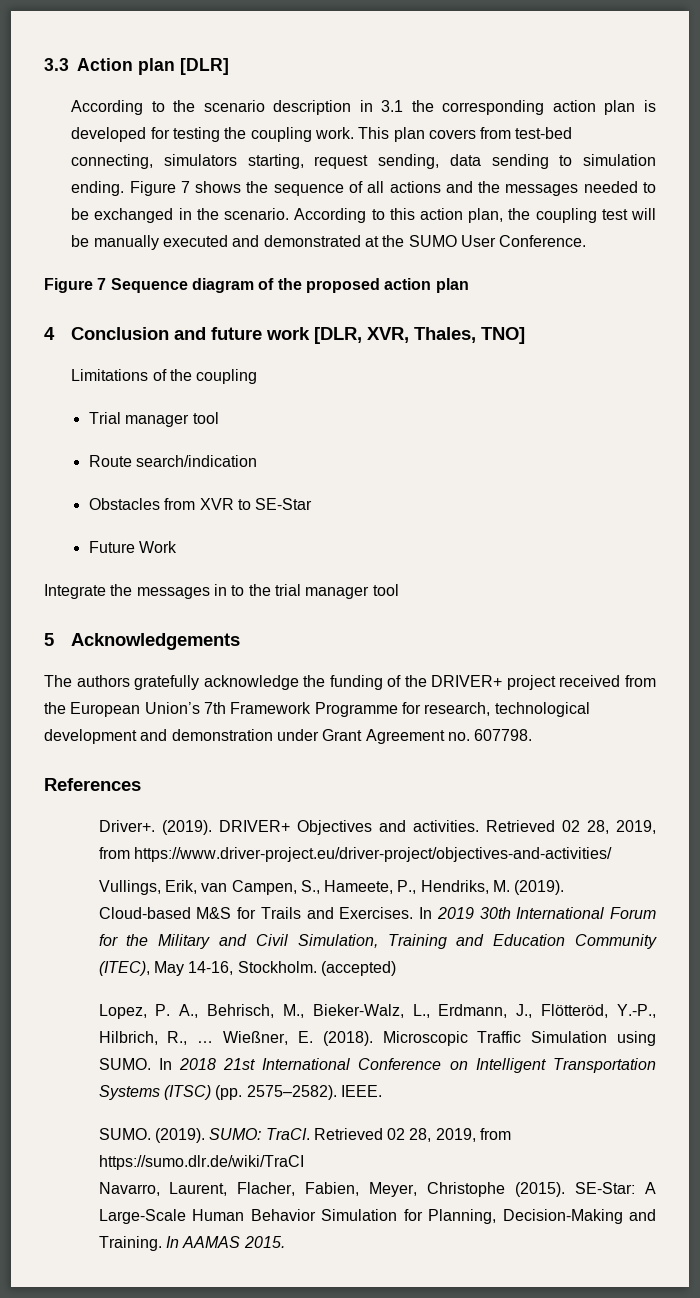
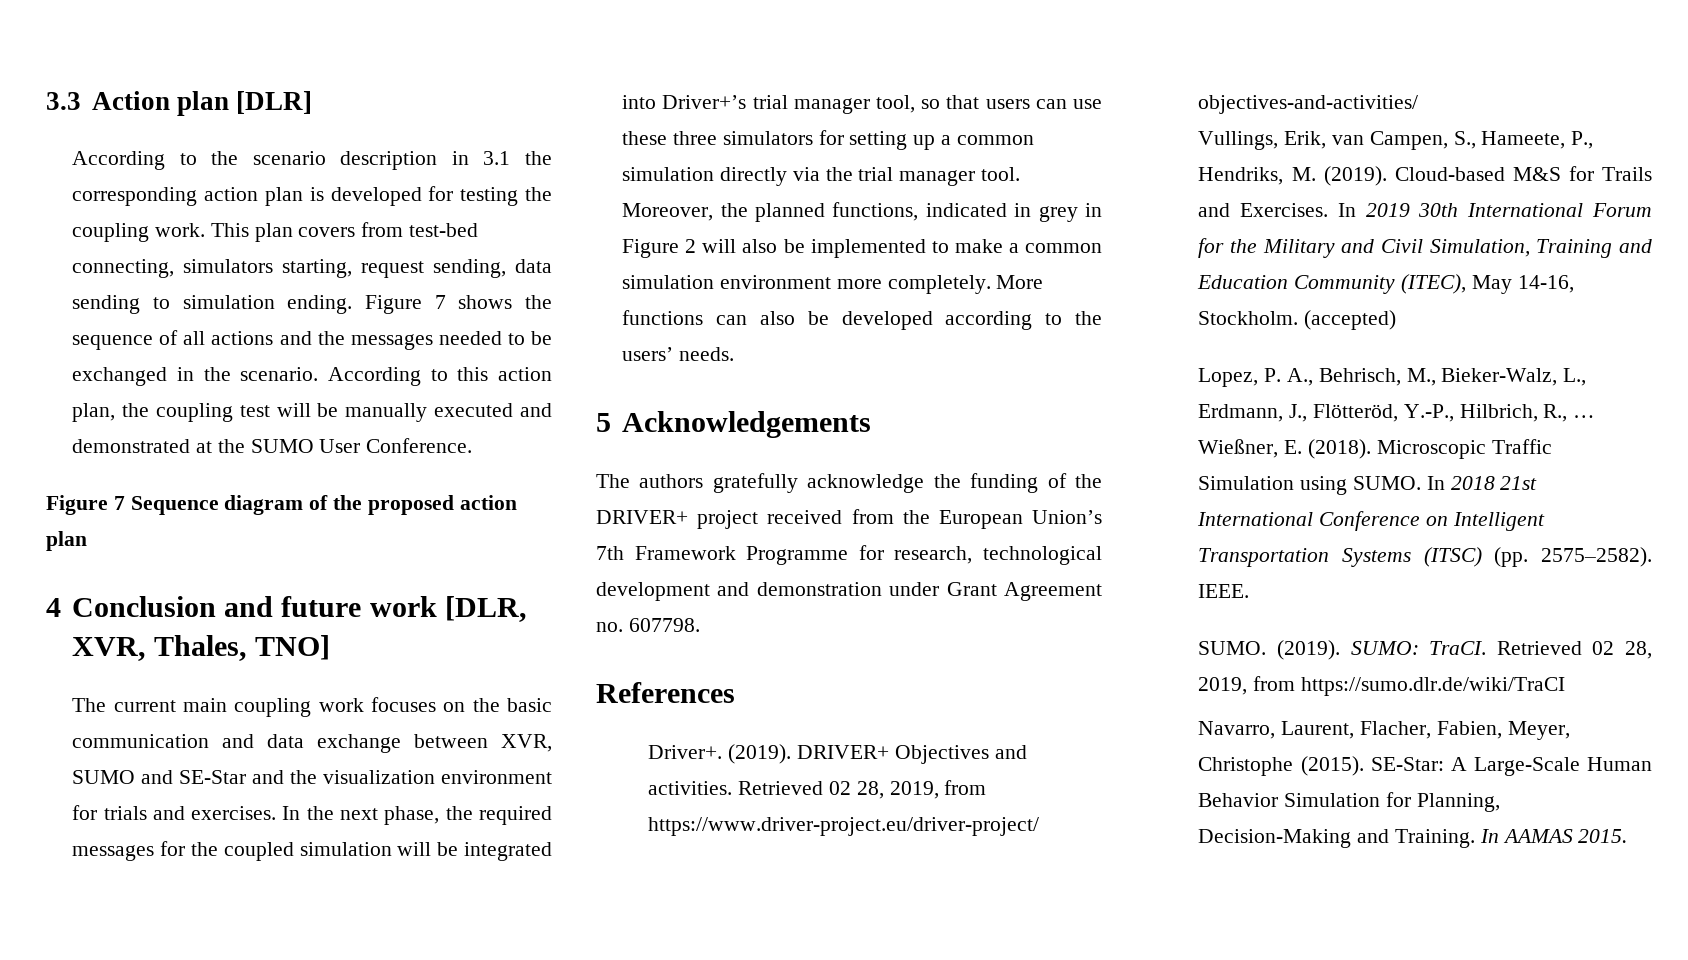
- Limitations of the coupling
- Trial manager tool
- Route search/indication
- Obstacles from XVR to SE-Star
- Future Work
- Integrate the messages in to the trial manager tool
+ The current main coupling work focuses on the basic communication and data exchange between XVR, SUMO and SE-Star and the visualization environment for trials and exercises. In the next phase, the required messages for the coupled simulation will be integrated into Driver+’s trial manager tool, so that users can use these three simulators for setting up a common simulation directly via the trial manager tool. Moreover, the planned functions, indicated in grey in Figure 2 will also be implemented to make a common simulation environment more completely. More functions can also be developed according to the users’ needs.

